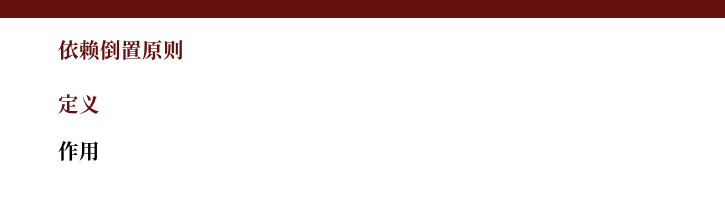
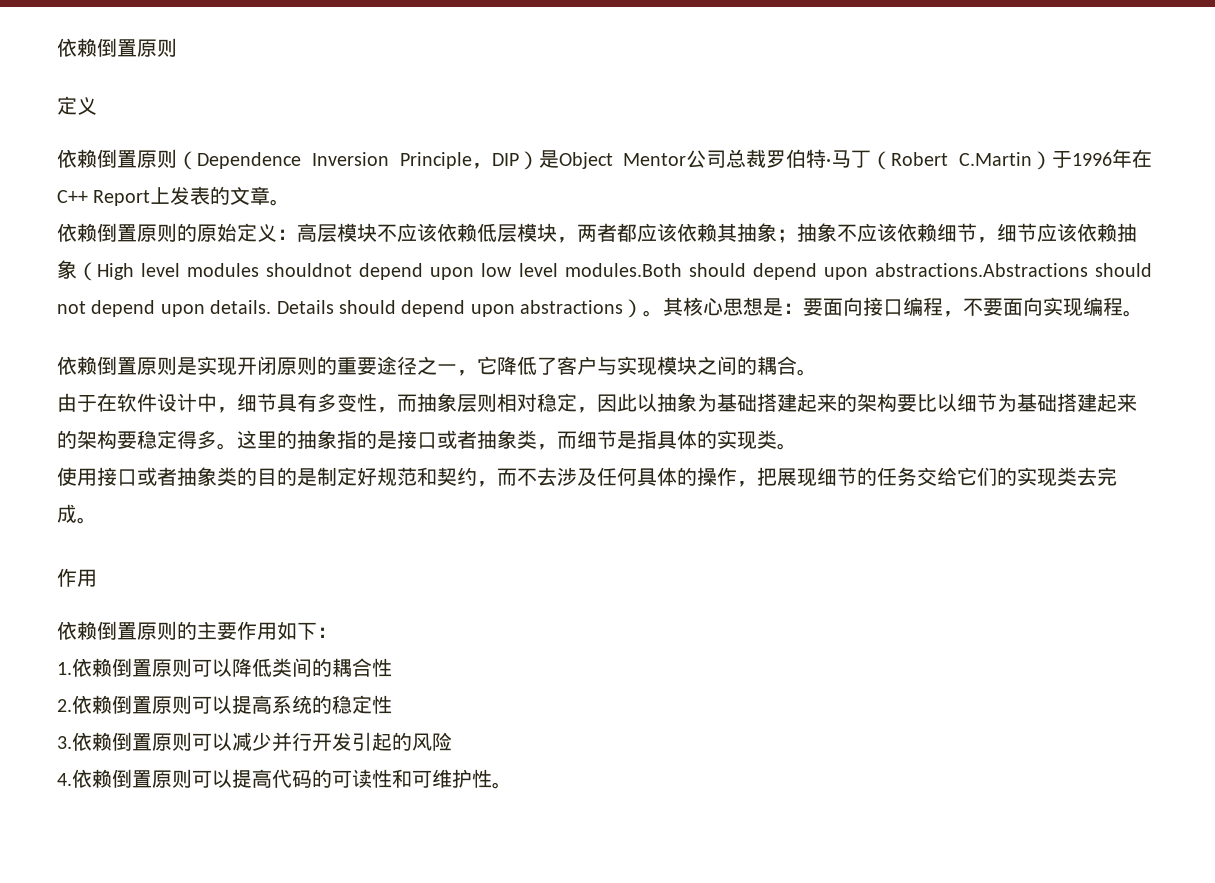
+ 依赖倒置原则（Dependence Inversion Principle，DIP）是Object Mentor公司总裁罗伯特·马丁（Robert C.Martin）于1996年在C++ Report上发表的文章。
+ 依赖倒置原则的原始定义：高层模块不应该依赖低层模块，两者都应该依赖其抽象；抽象不应该依赖细节，细节应该依赖抽象（High level modules shouldnot depend upon low level modules.Both should depend upon abstractions.Abstractions should not depend upon details. Details should depend upon abstractions）。其核心思想是：要面向接口编程，不要面向实现编程。
+ 依赖倒置原则是实现开闭原则的重要途径之一，它降低了客户与实现模块之间的耦合。
+ 由于在软件设计中，细节具有多变性，而抽象层则相对稳定，因此以抽象为基础搭建起来的架构要比以细节为基础搭建起来的架构要稳定得多。这里的抽象指的是接口或者抽象类，而细节是指具体的实现类。
+ 使用接口或者抽象类的目的是制定好规范和契约，而不去涉及任何具体的操作，把展现细节的任务交给它们的实现类去完成。
  作用
+ 依赖倒置原则的主要作用如下：
+ 1.依赖倒置原则可以降低类间的耦合性
+ 2.依赖倒置原则可以提高系统的稳定性
+ 3.依赖倒置原则可以减少并行开发引起的风险
+ 4.依赖倒置原则可以提高代码的可读性和可维护性。

